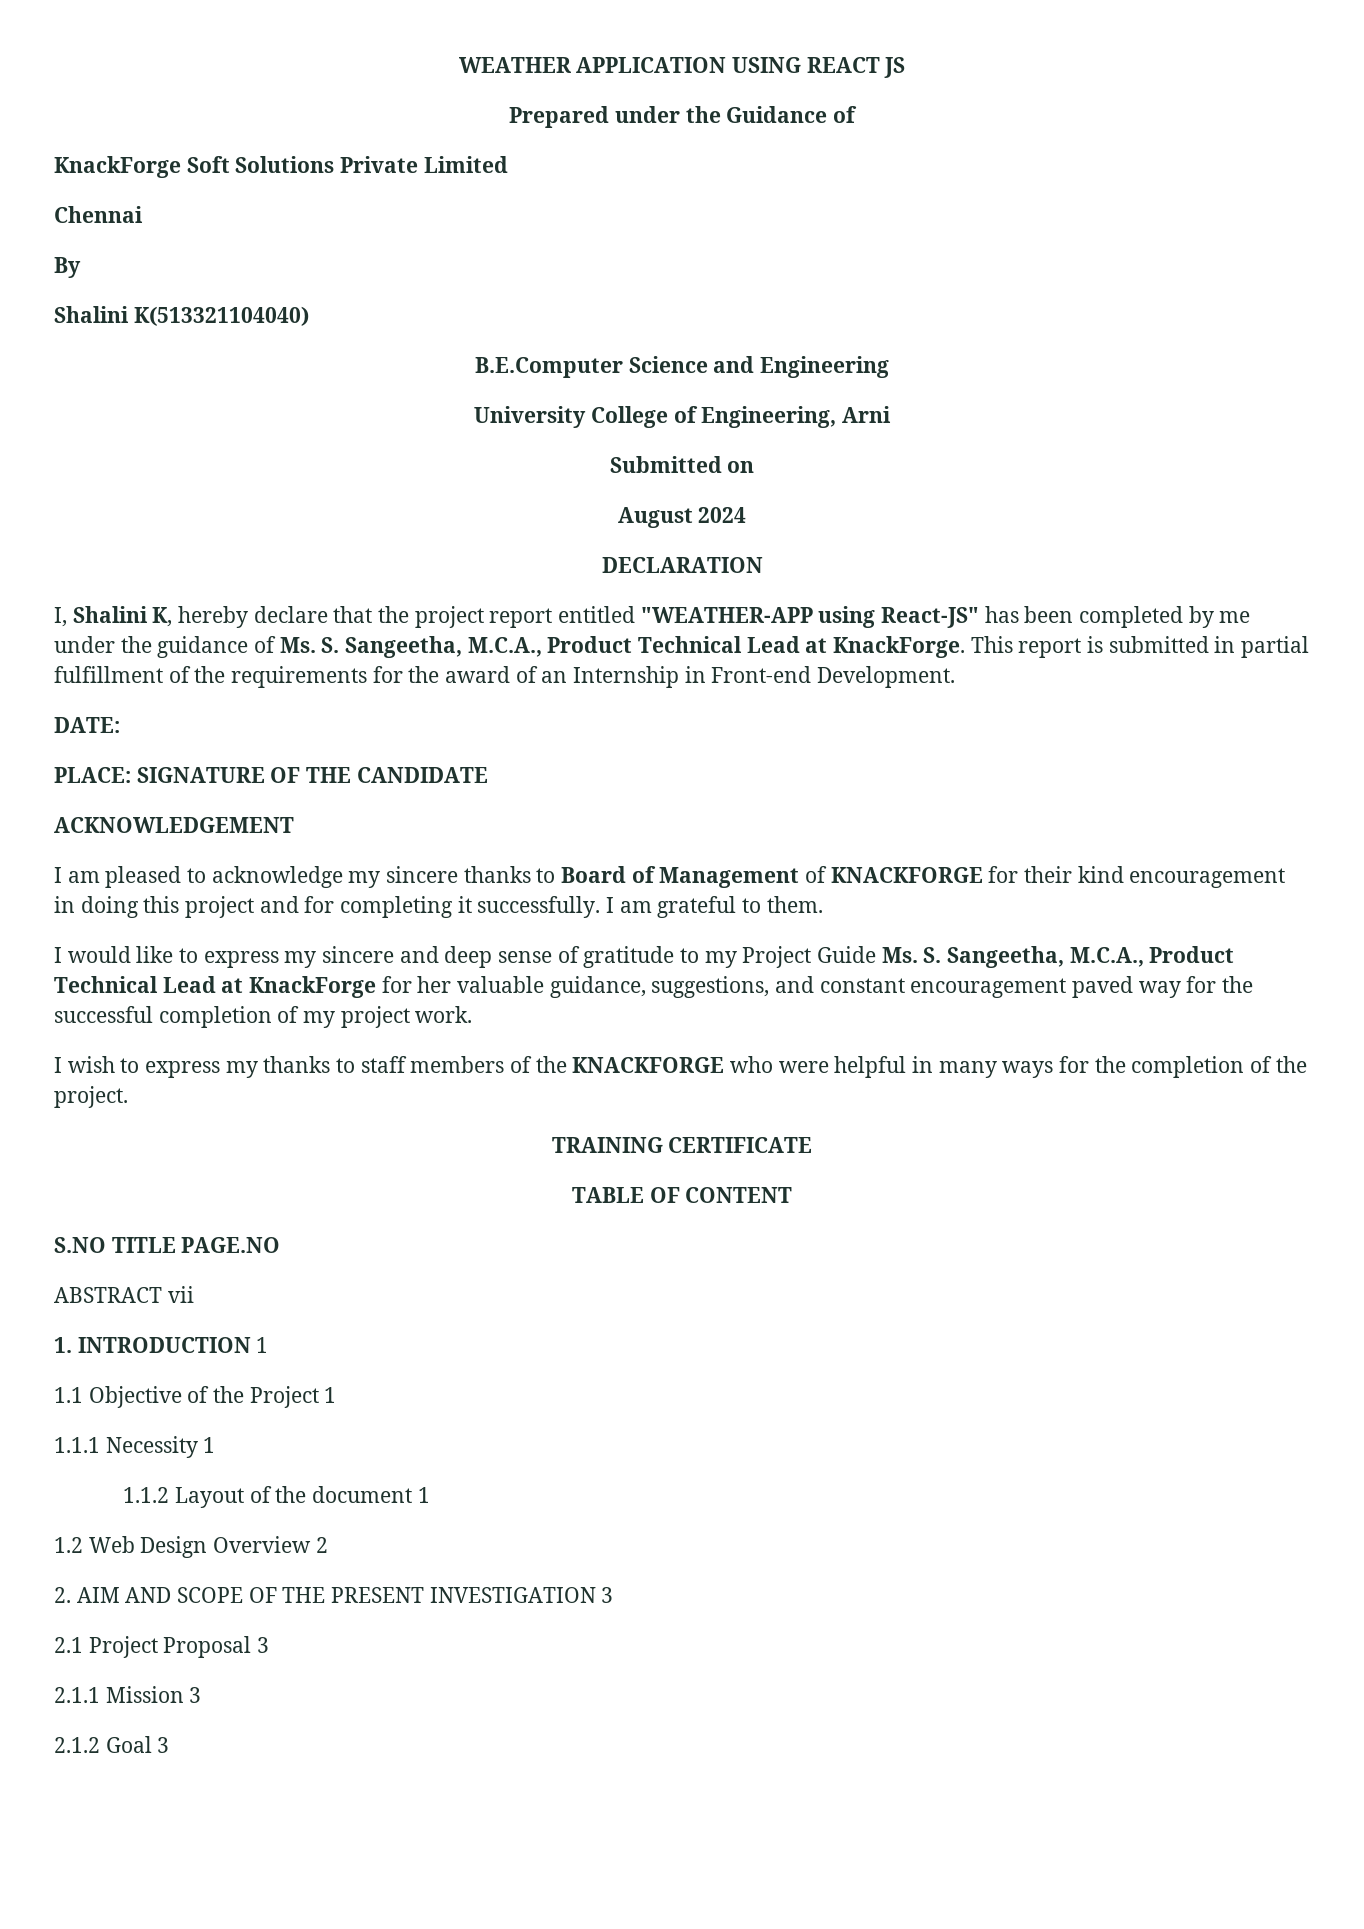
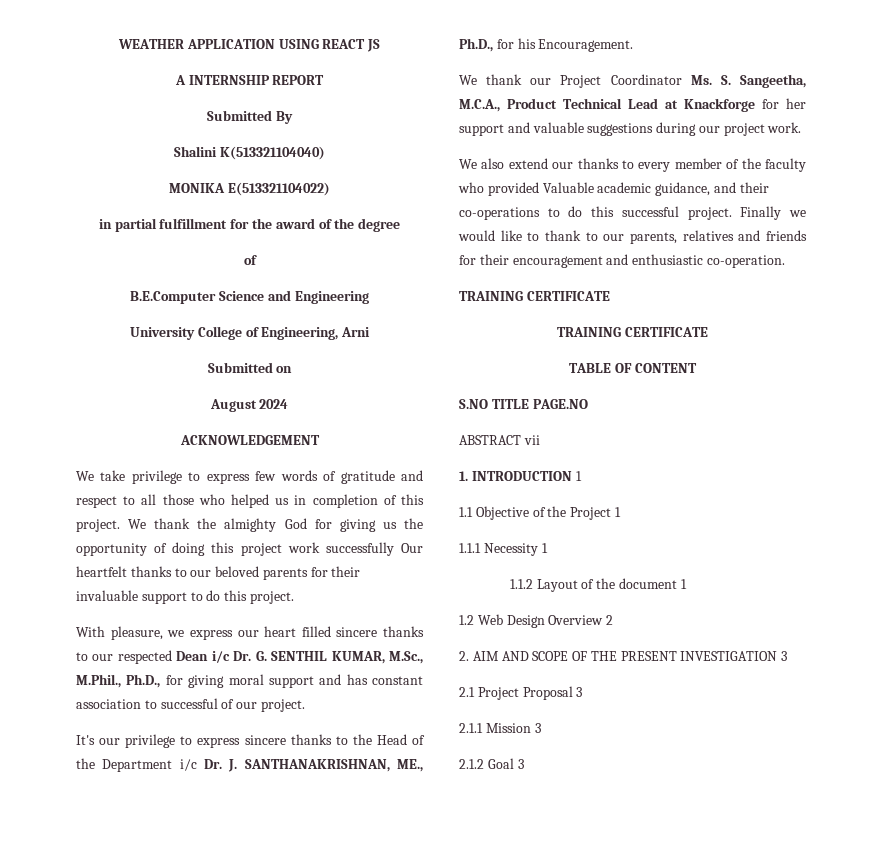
- Prepared under the Guidance of
- KnackForge Soft Solutions Private Limited
- Chennai
- By
+ A INTERNSHIP REPORT
+ Submitted By
  Shalini K(513321104040)
+ MONIKA E(513321104022)
+ in partial fulfillment for the award of the degree
+ of
- DECLARATION
- I, Shalini K, hereby declare that the project report entitled "WEATHER-APP using React-JS" has been completed by me under the guidance of Ms. S. Sangeetha, M.C.A., Product Technical Lead at KnackForge. This report is submitted in partial fulfillment of the requirements for the award of an Internship in Front-end Development.
- DATE:
- PLACE: SIGNATURE OF THE CANDIDATE
  ACKNOWLEDGEMENT
- I am pleased to acknowledge my sincere thanks to Board of Management of KNACKFORGE for their kind encouragement in doing this project and for completing it successfully. I am grateful to them.
- I would like to express my sincere and deep sense of gratitude to my Project Guide Ms. S. Sangeetha, M.C.A., Product Technical Lead at KnackForge for her valuable guidance, suggestions, and constant encouragement paved way for the successful completion of my project work.
- I wish to express my thanks to staff members of the KNACKFORGE who were helpful in many ways for the completion of the project.
+ We take privilege to express few words of gratitude and respect to all those who helped us in completion of this project. We thank the almighty God for giving us the opportunity of doing this project work successfully Our heartfelt thanks to our beloved parents for their invaluable support to do this project.
+ With pleasure, we express our heart filled sincere thanks to our respected Dean i/c Dr. G. SENTHIL KUMAR, M.Sc., M.Phil., Ph.D., for giving moral support and has constant association to successful of our project.
+ It's our privilege to express sincere thanks to the Head of the Department i/c Dr. J. SANTHANAKRISHNAN, ME., Ph.D., for his Encouragement.
+ We thank our Project Coordinator Ms. S. Sangeetha, M.C.A., Product Technical Lead at Knackforge for her support and valuable suggestions during our project work.
+ We also extend our thanks to every member of the faculty who provided Valuable academic guidance, and their co-operations to do this successful project. Finally we would like to thank to our parents, relatives and friends for their encouragement and enthusiastic co-operation.
+ TRAINING CERTIFICATE

